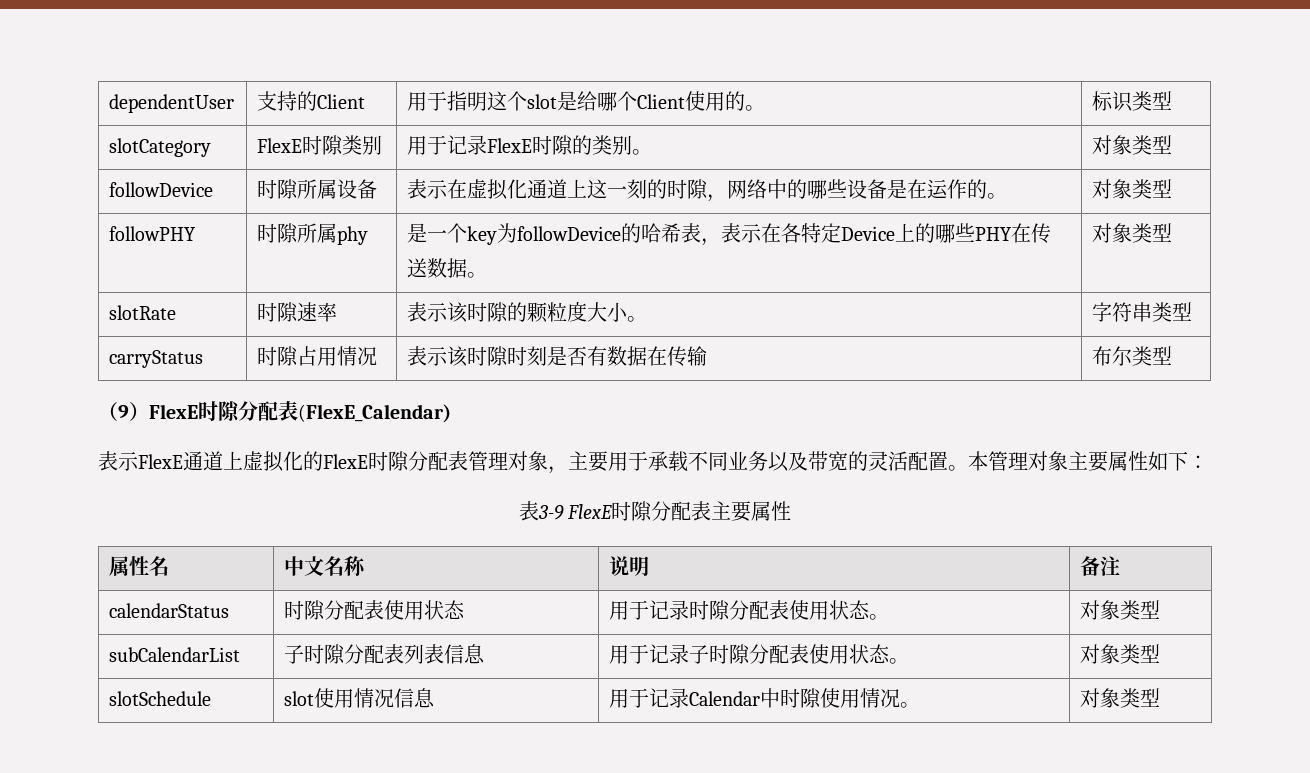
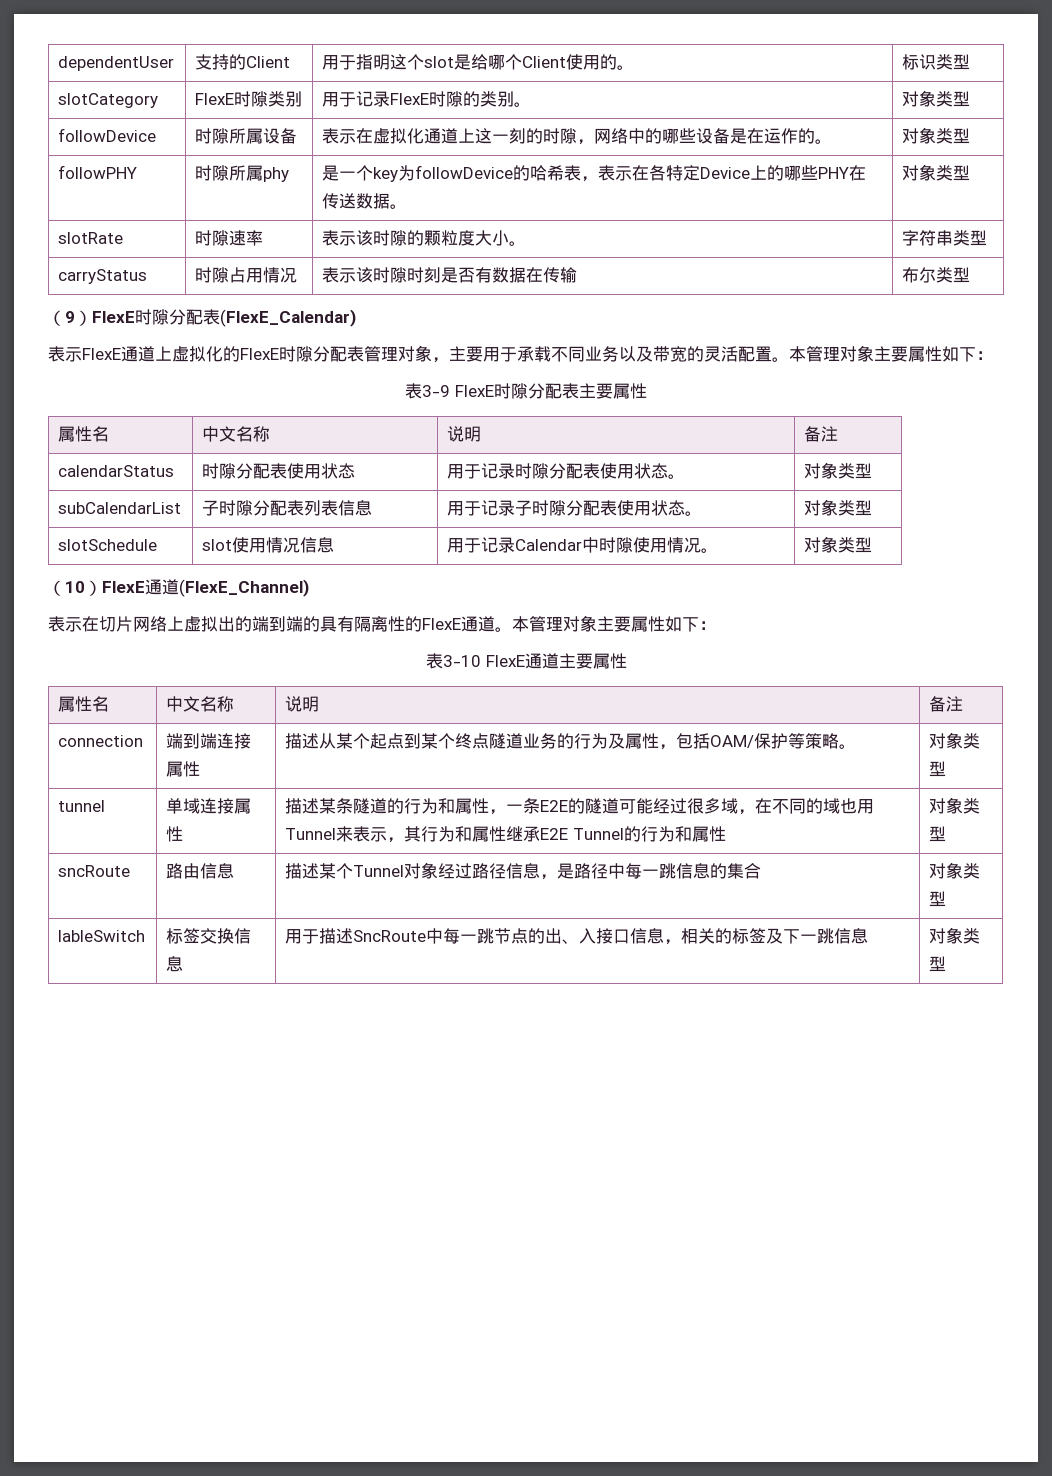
+ （10）FlexE通道(FlexE_Channel)
+ 表示在切片网络上虚拟出的端到端的具有隔离性的FlexE通道。本管理对象主要属性如下：
+ 表3-10 FlexE通道主要属性
+ 属性名 | 中文名称 | 说明 | 备注
+ connection | 端到端连接属性 | 描述从某个起点到某个终点隧道业务的行为及属性，包括OAM/保护等策略。 | 对象类型
+ tunnel | 单域连接属性 | 描述某条隧道的行为和属性，一条E2E的隧道可能经过很多域，在不同的域也用Tunnel来表示，其行为和属性继承E2E Tunnel的行为和属性 | 对象类型
+ sncRoute | 路由信息 | 描述某个Tunnel对象经过路径信息，是路径中每一跳信息的集合 | 对象类型
+ lableSwitch | 标签交换信息 | 用于描述SncRoute中每一跳节点的出、入接口信息，相关的标签及下一跳信息 | 对象类型

